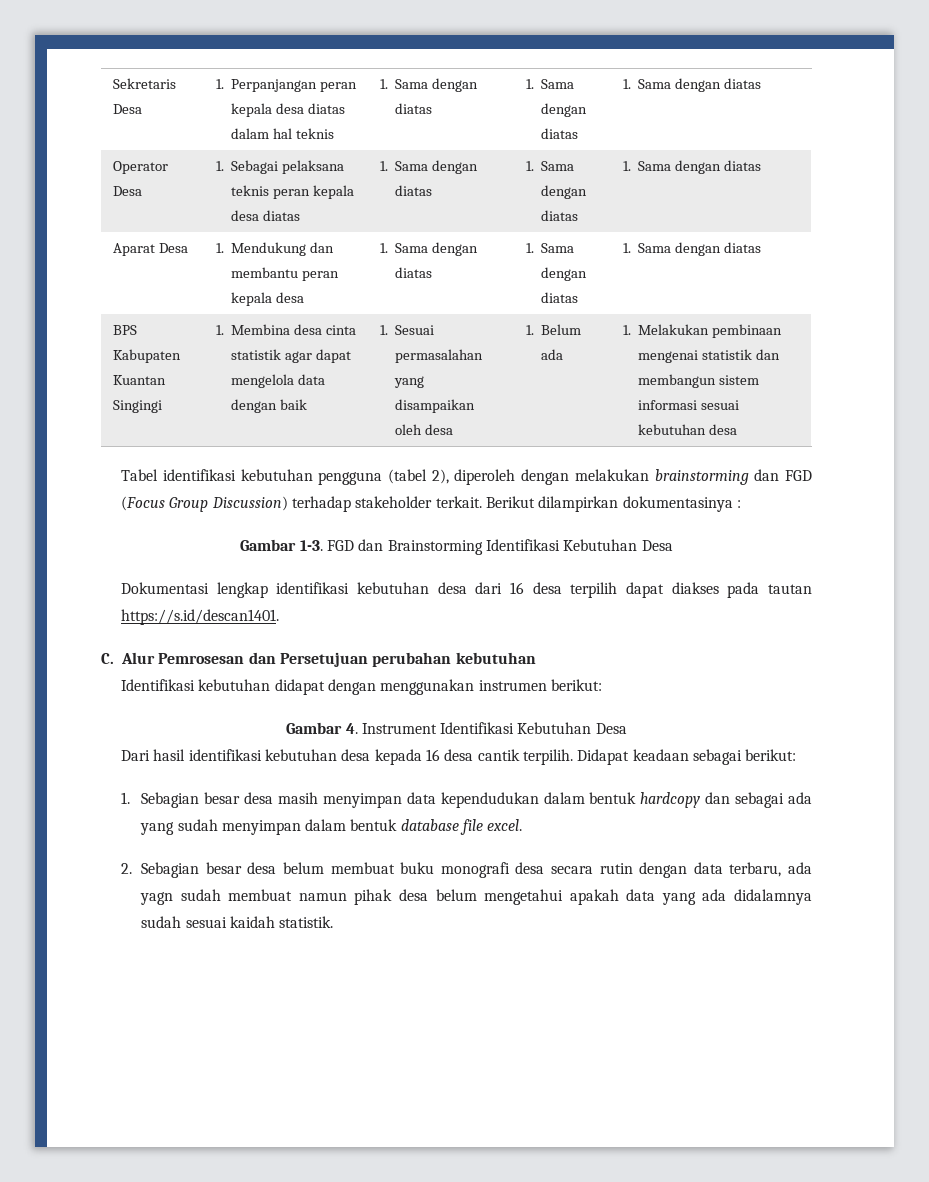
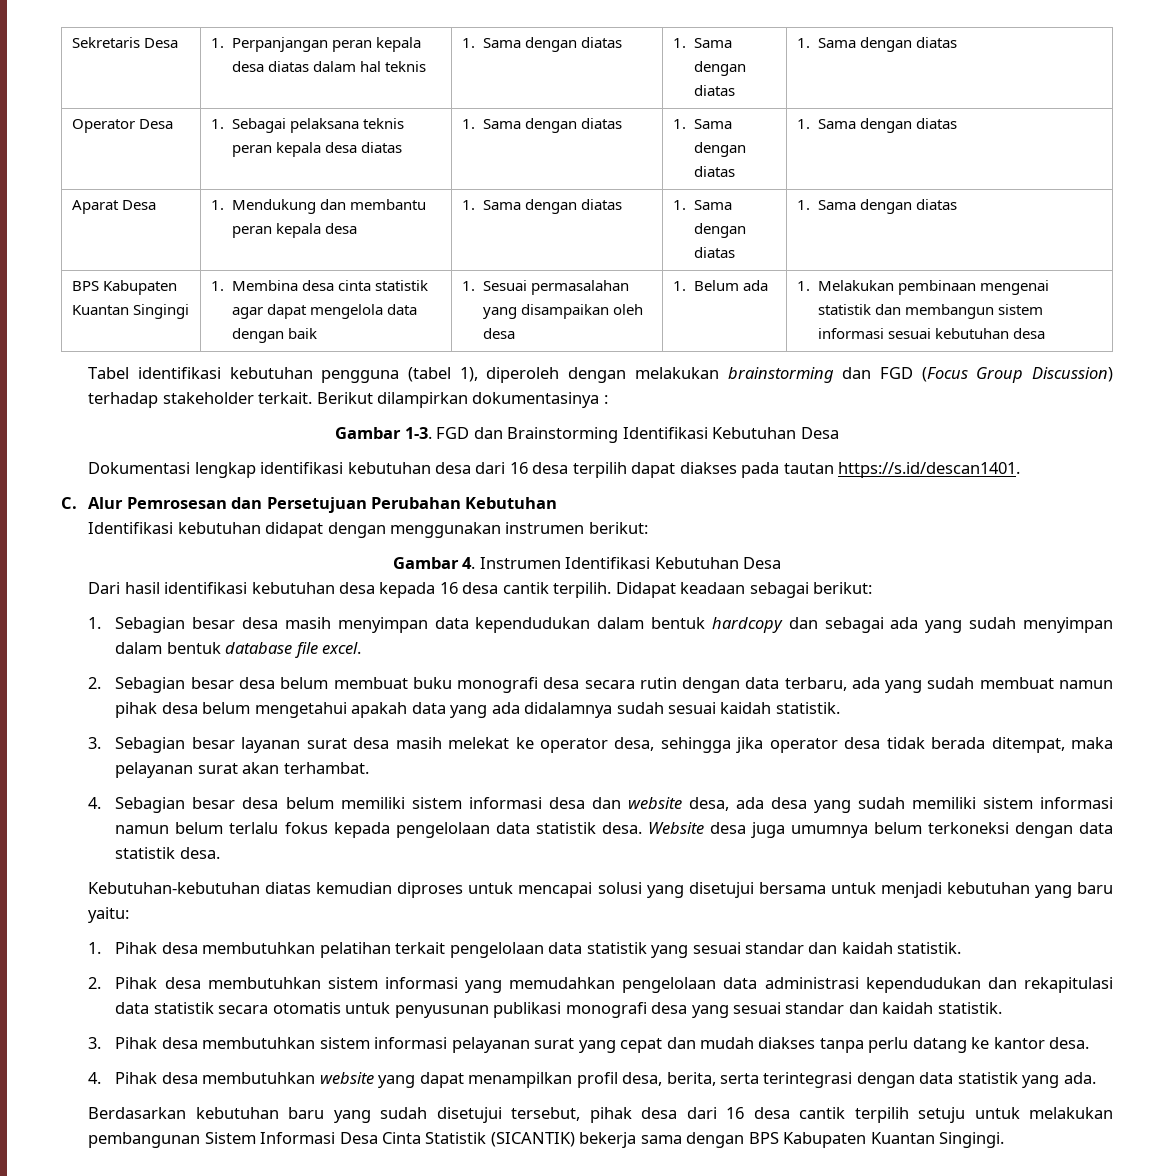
- Tabel identifikasi kebutuhan pengguna (tabel 2), diperoleh dengan melakukan brainstorming dan FGD (Focus Group Discussion) terhadap stakeholder terkait.
+ Tabel identifikasi kebutuhan pengguna (tabel 1), diperoleh dengan melakukan brainstorming dan FGD (Focus Group Discussion) terhadap stakeholder terkait.
- C. Alur Pemrosesan dan Persetujuan perubahan kebutuhan
+ C. Alur Pemrosesan dan Persetujuan Perubahan Kebutuhan
- Gambar 4. Instrument Identifikasi Kebutuhan Desa
+ Gambar 4. Instrumen Identifikasi Kebutuhan Desa
- 2. Sebagian besar desa belum membuat buku monografi desa secara rutin dengan data terbaru, ada yagn sudah membuat namun pihak desa belum mengetahui apakah data yang ada didalamnya sudah sesuai kaidah statistik.
+ 2. Sebagian besar desa belum membuat buku monografi desa secara rutin dengan data terbaru, ada yang sudah membuat namun pihak desa belum mengetahui apakah data yang ada didalamnya sudah sesuai kaidah statistik.
+ 3. Sebagian besar layanan surat desa masih melekat ke operator desa, sehingga jika operator desa tidak berada ditempat, maka pelayanan surat akan terhambat.
+ 4. Sebagian besar desa belum memiliki sistem informasi desa dan website desa, ada desa yang sudah memiliki sistem informasi namun belum terlalu fokus kepada pengelolaan data statistik desa. Website desa juga umumnya belum terkoneksi dengan data statistik desa.
+ Kebutuhan-kebutuhan diatas kemudian diproses untuk mencapai solusi yang disetujui bersama untuk menjadi kebutuhan yang baru yaitu:
+ 1. Pihak desa membutuhkan pelatihan terkait pengelolaan data statistik yang sesuai standar dan kaidah statistik.
+ 2. Pihak desa membutuhkan sistem informasi yang memudahkan pengelolaan data administrasi kependudukan dan rekapitulasi data statistik secara otomatis untuk penyusunan publikasi monografi desa yang sesuai standar dan kaidah statistik.
+ 3. Pihak desa membutuhkan sistem informasi pelayanan surat yang cepat dan mudah diakses tanpa perlu datang ke kantor desa.
+ 4. Pihak desa membutuhkan website yang dapat menampilkan profil desa, berita, serta terintegrasi dengan data statistik yang ada.
+ Berdasarkan kebutuhan baru yang sudah disetujui tersebut, pihak desa dari 16 desa cantik terpilih setuju untuk melakukan pembangunan Sistem Informasi Desa Cinta Statistik (SICANTIK) bekerja sama dengan BPS Kabupaten Kuantan Singingi.

